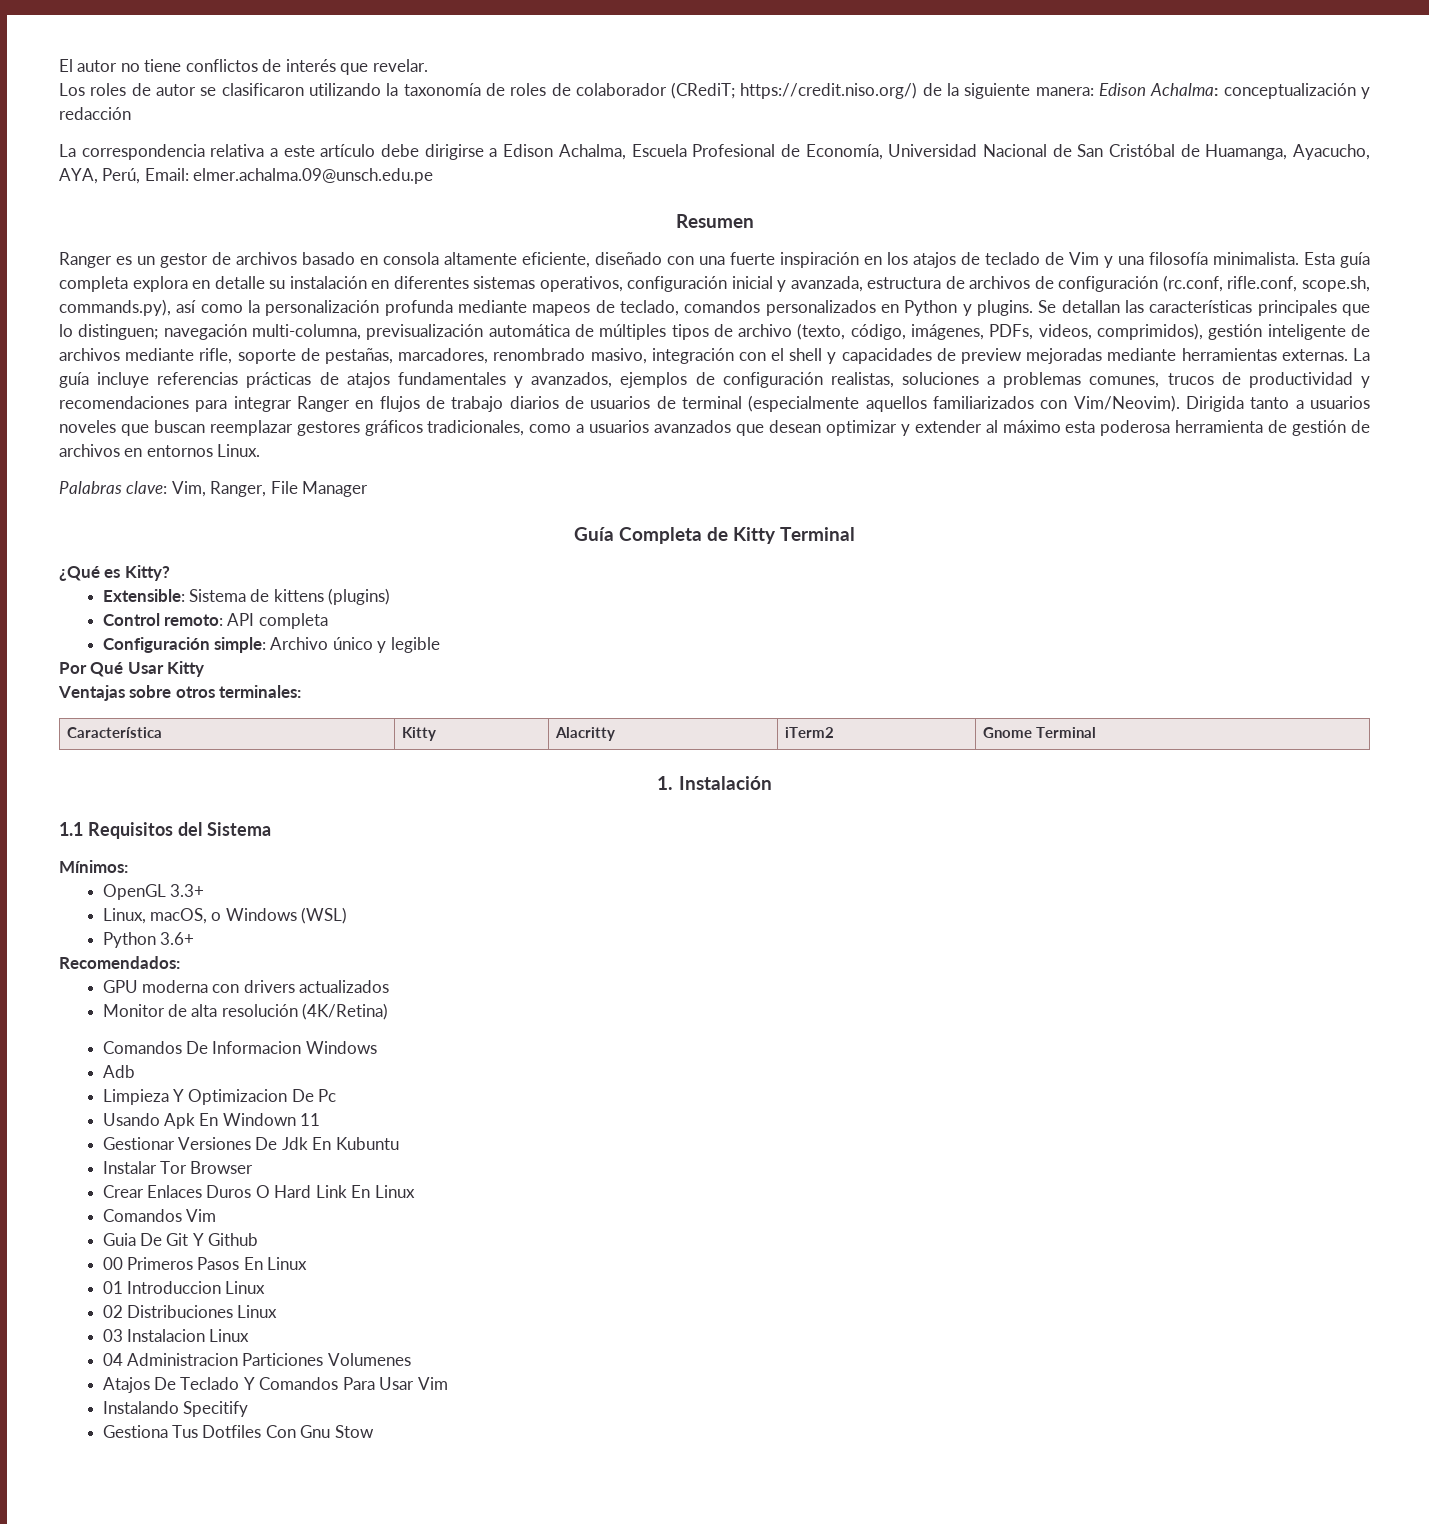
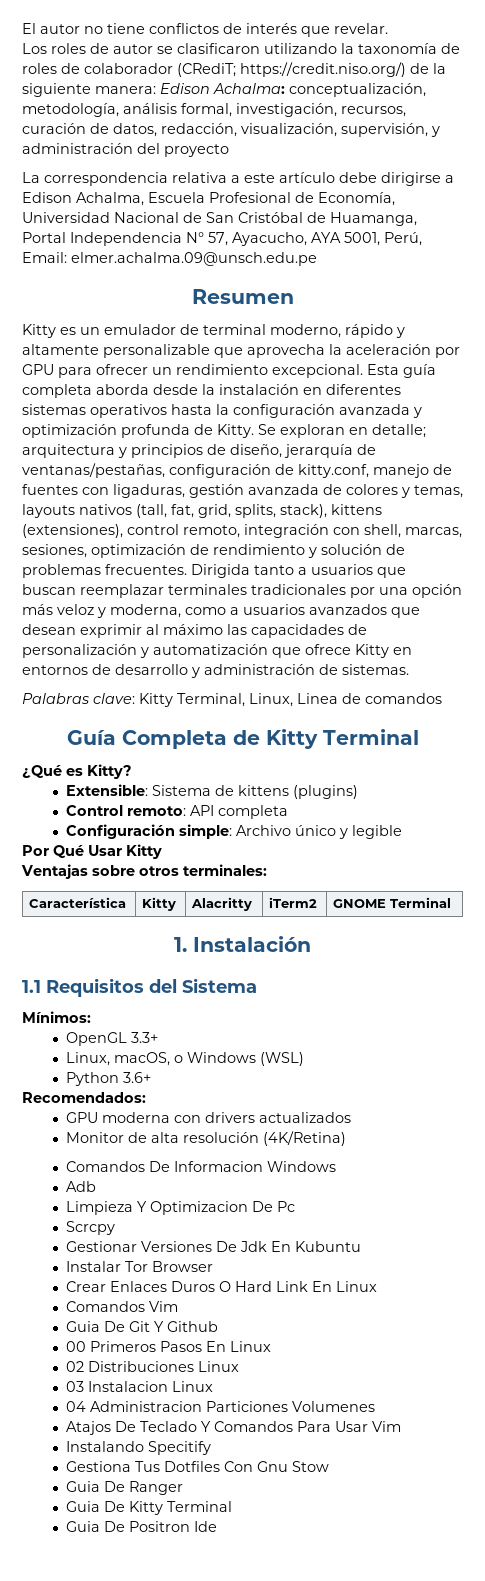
- Los roles de autor se clasificaron utilizando la taxonomía de roles de colaborador (CRediT; https://credit.niso.org/) de la siguiente manera: Edison Achalma: conceptualización y redacción
+ Los roles de autor se clasificaron utilizando la taxonomía de roles de colaborador (CRediT; https://credit.niso.org/) de la siguiente manera: Edison Achalma: conceptualización, metodología, análisis formal, investigación, recursos, curación de datos, redacción, visualización, supervisión, y administración del proyecto
- La correspondencia relativa a este artículo debe dirigirse a Edison Achalma, Escuela Profesional de Economía, Universidad Nacional de San Cristóbal de Huamanga, Ayacucho, AYA, Perú, Email: elmer.achalma.09@unsch.edu.pe
+ La correspondencia relativa a este artículo debe dirigirse a Edison Achalma, Escuela Profesional de Economía, Universidad Nacional de San Cristóbal de Huamanga, Portal Independencia N° 57, Ayacucho, AYA 5001, Perú, Email: elmer.achalma.09@unsch.edu.pe
- Ranger es un gestor de archivos basado en consola altamente eficiente, diseñado con una fuerte inspiración en los atajos de teclado de Vim y una filosofía minimalista. Esta guía completa explora en detalle su instalación en diferentes sistemas operativos, configuración inicial y avanzada, estructura de archivos de configuración (rc.conf, rifle.conf, scope.sh, commands.py), así como la personalización profunda mediante mapeos de teclado, comandos personalizados en Python y plugins. Se detallan las características principales que lo distinguen; navegación multi-columna, previsualización automática de múltiples tipos de archivo (texto, código, imágenes, PDFs, videos, comprimidos), gestión inteligente de archivos mediante rifle, soporte de pestañas, marcadores, renombrado masivo, integración con el shell y capacidades de preview mejoradas mediante herramientas externas. La guía incluye referencias prácticas de atajos fundamentales y avanzados, ejemplos de configuración realistas, soluciones a problemas comunes, trucos de productividad y recomendaciones para integrar Ranger en flujos de trabajo diarios de usuarios de terminal (especialmente aquellos familiarizados con Vim/Neovim).
+ Kitty es un emulador de terminal moderno, rápido y altamente personalizable que aprovecha la aceleración por GPU para ofrecer un rendimiento excepcional. Esta guía completa aborda desde la instalación en diferentes sistemas operativos hasta la configuración avanzada y optimización profunda de Kitty. Se exploran en detalle; arquitectura y principios de diseño, jerarquía de ventanas/pestañas, configuración de kitty.conf, manejo de fuentes con ligaduras, gestión avanzada de colores y temas, layouts nativos (tall, fat, grid, splits, stack), kittens (extensiones), control remoto, integración con shell, marcas, sesiones, optimización de rendimiento y solución de problemas frecuentes.
- Dirigida tanto a usuarios noveles que buscan reemplazar gestores gráficos tradicionales, como a usuarios avanzados que desean optimizar y extender al máximo esta poderosa herramienta de gestión de archivos en entornos Linux.
- Palabras clave: Vim, Ranger, File Manager
+ Dirigida tanto a usuarios que buscan reemplazar terminales tradicionales por una opción más veloz y moderna, como a usuarios avanzados que desean exprimir al máximo las capacidades de personalización y automatización que ofrece Kitty en entornos de desarrollo y administración de sistemas.
+ Palabras clave: Kitty Terminal, Linux, Linea de comandos
- Característica | Kitty | Alacritty | iTerm2 | Gnome Terminal
+ Característica | Kitty | Alacritty | iTerm2 | GNOME Terminal
- Usando Apk En Windown 11
+ Scrcpy
- 01 Introduccion Linux
+ Guia De Ranger
+ Guia De Kitty Terminal
+ Guia De Positron Ide

